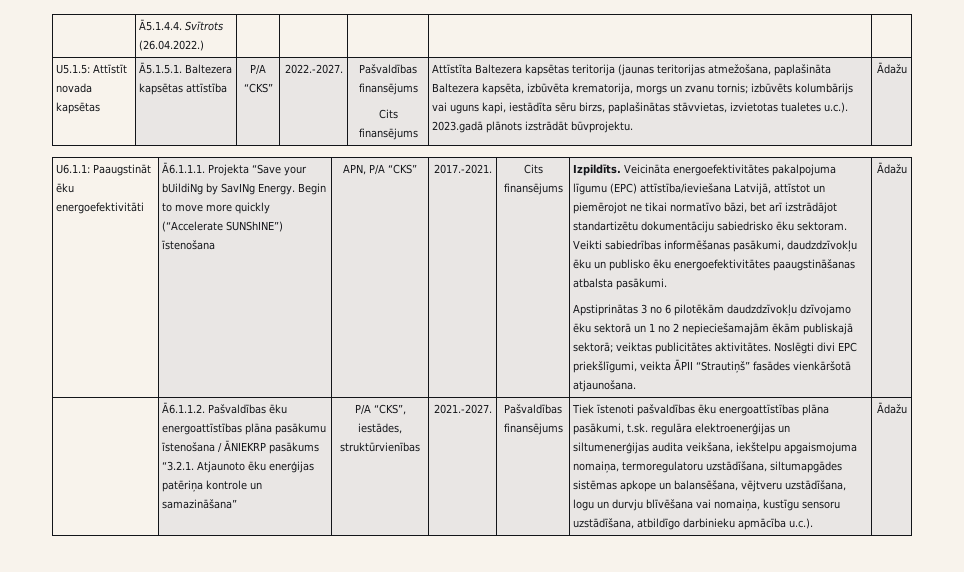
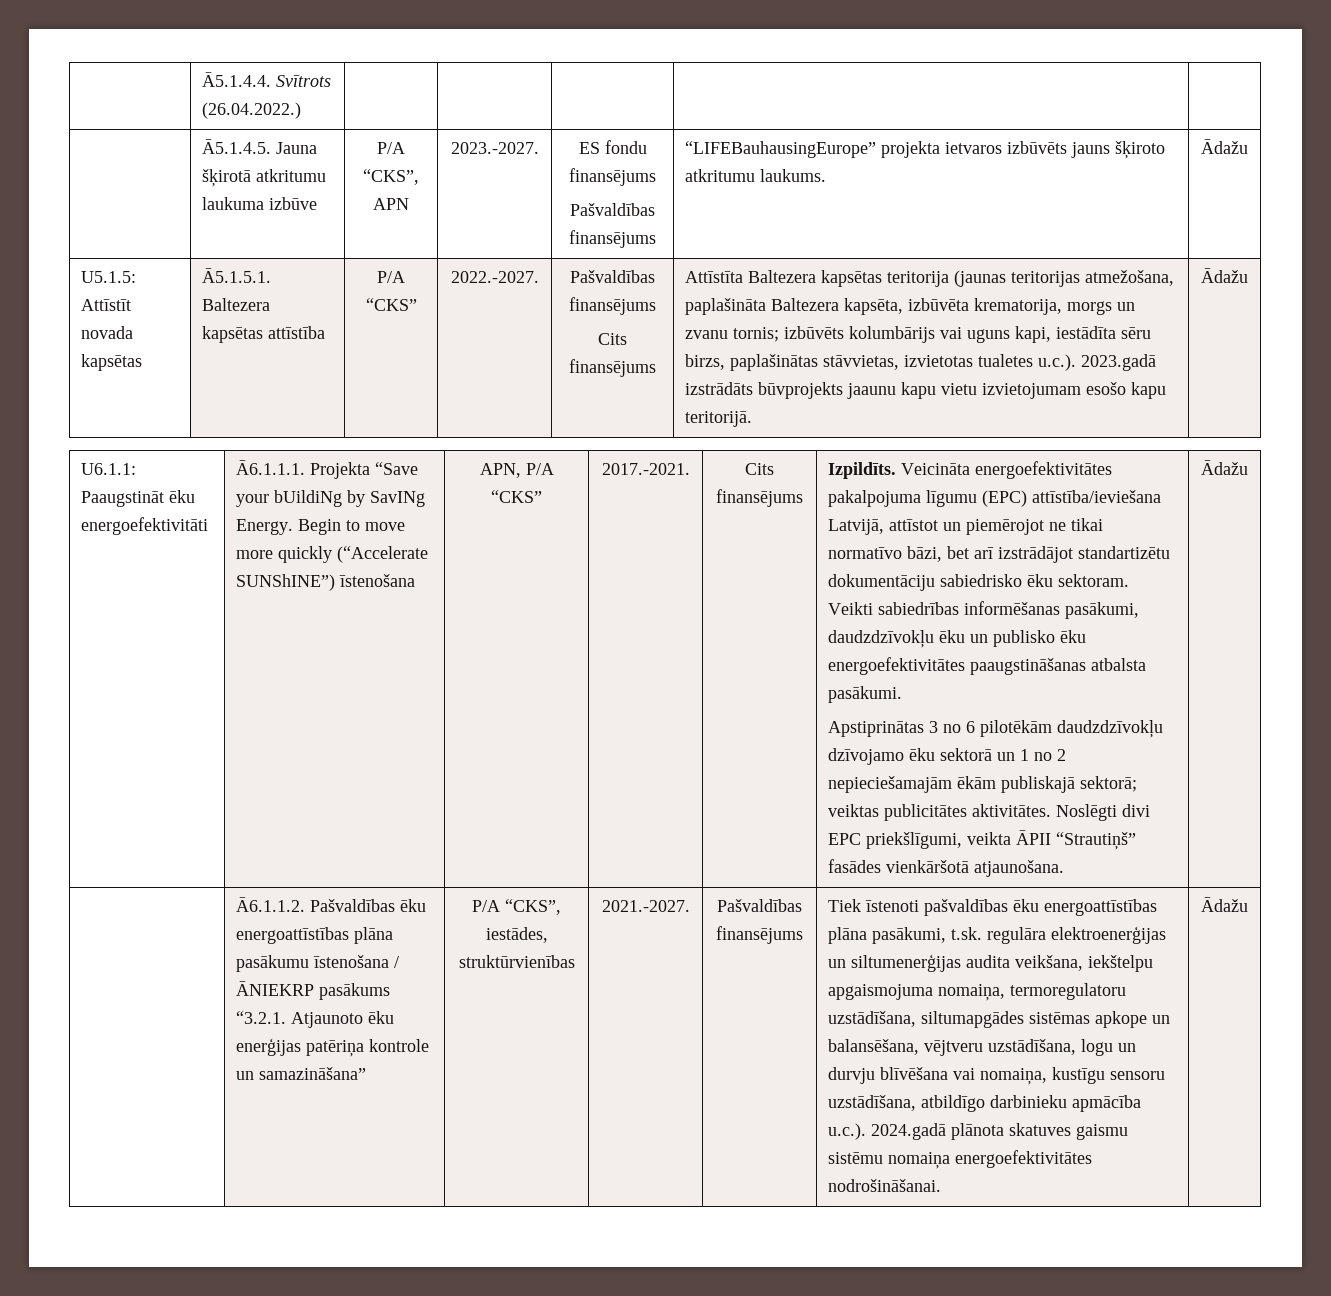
+ | Ā5.1.4.5. Jauna šķirotā atkritumu laukuma izbūve | P/A “CKS”, APN | 2023.-2027. | ES fondu finansējums
+ Pašvaldības finansējums | “LIFEBauhausingEurope” projekta ietvaros izbūvēts jauns šķiroto atkritumu laukums. | Ādažu
- Attīstīta Baltezera kapsētas teritorija (jaunas teritorijas atmežošana, paplašināta Baltezera kapsēta, izbūvēta krematorija, morgs un zvanu tornis; izbūvēts kolumbārijs vai uguns kapi, iestādīta sēru birzs, paplašinātas stāvvietas, izvietotas tualetes u.c.). 2023.gadā plānots izstrādāt būvprojektu.
+ Attīstīta Baltezera kapsētas teritorija (jaunas teritorijas atmežošana, paplašināta Baltezera kapsēta, izbūvēta krematorija, morgs un zvanu tornis; izbūvēts kolumbārijs vai uguns kapi, iestādīta sēru birzs, paplašinātas stāvvietas, izvietotas tualetes u.c.). 2023.gadā izstrādāts būvprojekts jaaunu kapu vietu izvietojumam esošo kapu teritorijā.
- Tiek īstenoti pašvaldības ēku energoattīstības plāna pasākumi, t.sk. regulāra elektroenerģijas un siltumenerģijas audita veikšana, iekštelpu apgaismojuma nomaiņa, termoregulatoru uzstādīšana, siltumapgādes sistēmas apkope un balansēšana, vējtveru uzstādīšana, logu un durvju blīvēšana vai nomaiņa, kustīgu sensoru uzstādīšana, atbildīgo darbinieku apmācība u.c.).
+ Tiek īstenoti pašvaldības ēku energoattīstības plāna pasākumi, t.sk. regulāra elektroenerģijas un siltumenerģijas audita veikšana, iekštelpu apgaismojuma nomaiņa, termoregulatoru uzstādīšana, siltumapgādes sistēmas apkope un balansēšana, vējtveru uzstādīšana, logu un durvju blīvēšana vai nomaiņa, kustīgu sensoru uzstādīšana, atbildīgo darbinieku apmācība u.c.). 2024.gadā plānota skatuves gaismu sistēmu nomaiņa energoefektivitātes nodrošināšanai.

